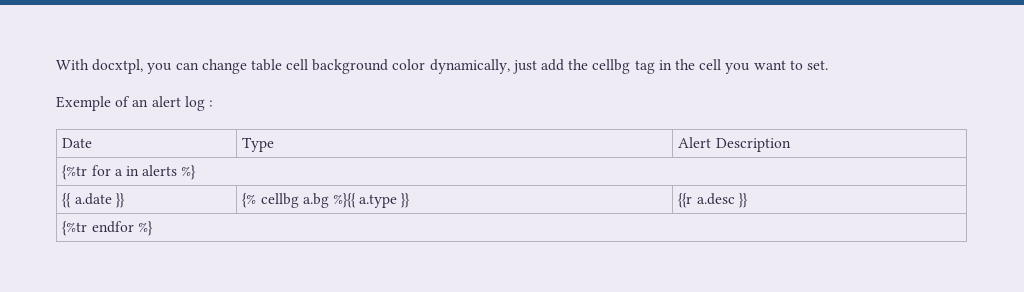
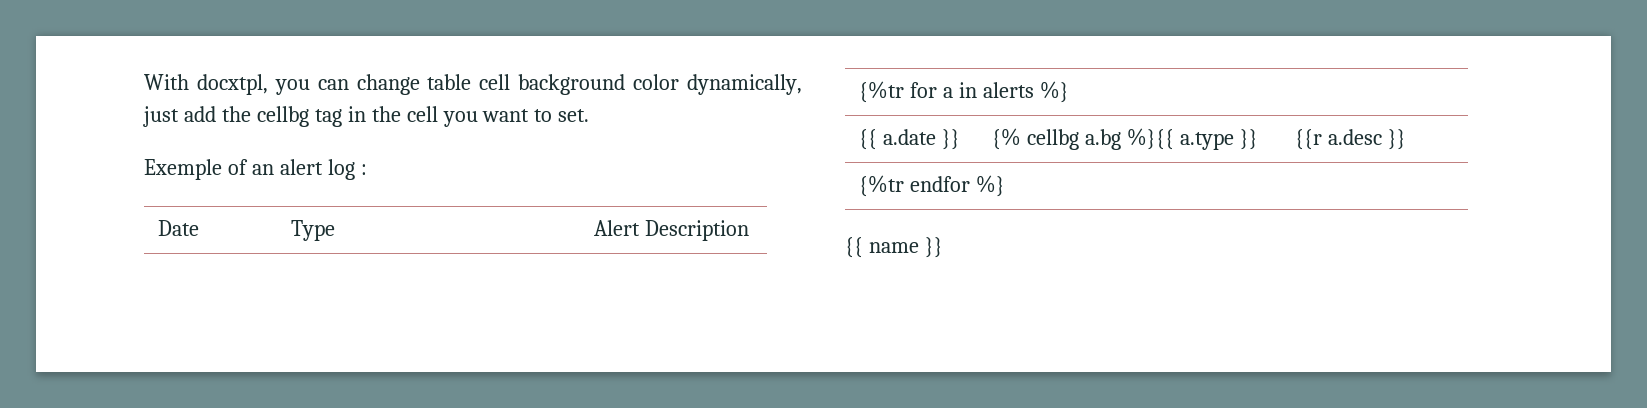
+ {{ name }}

